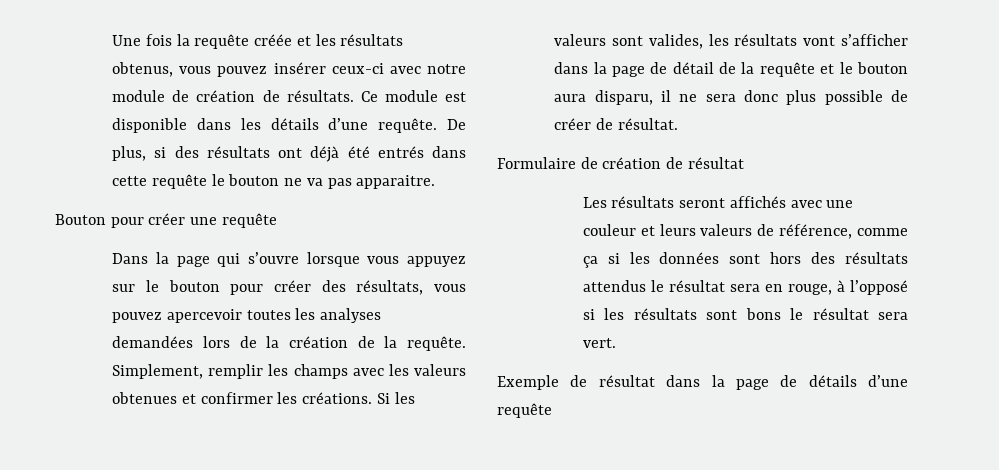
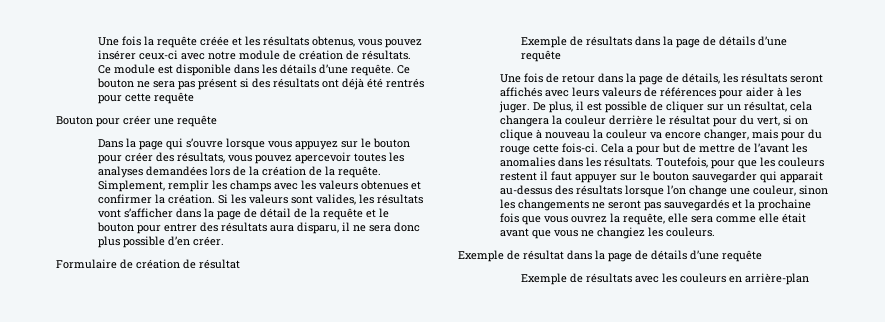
- De plus, si des résultats ont déjà été entrés dans cette requête le bouton ne va pas apparaitre.
+ Ce bouton ne sera pas présent si des résultats ont déjà été rentrés pour cette requête
- Simplement, remplir les champs avec les valeurs obtenues et confirmer les créations.
+ Simplement, remplir les champs avec les valeurs obtenues et confirmer la création.
- Si les valeurs sont valides, les résultats vont s’afficher dans la page de détail de la requête et le bouton aura disparu, il ne sera donc plus possible de créer de résultat.
+ Si les valeurs sont valides, les résultats vont s’afficher dans la page de détail de la requête et le bouton pour entrer des résultats aura disparu, il ne sera donc plus possible d’en créer.
- Les résultats seront affichés avec une couleur et leurs valeurs de référence, comme ça si les données sont hors des résultats attendus le résultat sera en rouge, à l’opposé si les résultats sont bons le résultat sera vert.
+ Exemple de résultats dans la page de détails d’une requête
+ Une fois de retour dans la page de détails, les résultats seront affichés avec leurs valeurs de références pour aider à les juger. De plus, il est possible de cliquer sur un résultat, cela changera la couleur derrière le résultat pour du vert, si on clique à nouveau la couleur va encore changer, mais pour du rouge cette fois-ci. Cela a pour but de mettre de l’avant les anomalies dans les résultats. Toutefois, pour que les couleurs restent il faut appuyer sur le bouton sauvegarder qui apparait au-dessus des résultats lorsque l’on change une couleur, sinon les changements ne seront pas sauvegardés et la prochaine fois que vous ouvrez la requête, elle sera comme elle était avant que vous ne changiez les couleurs.
+ Exemple de résultats avec les couleurs en arrière-plan

